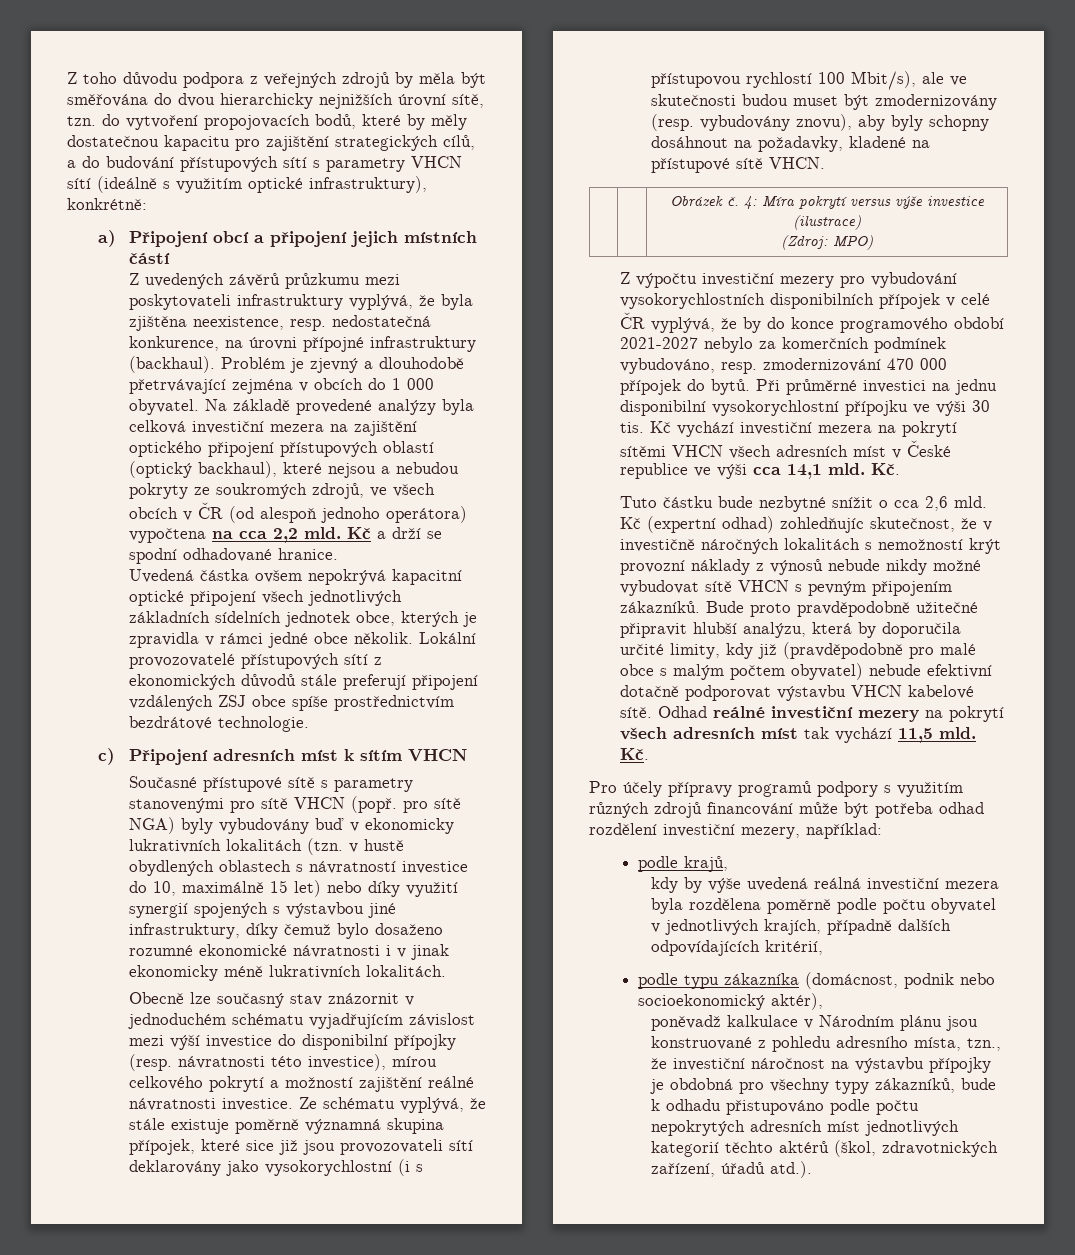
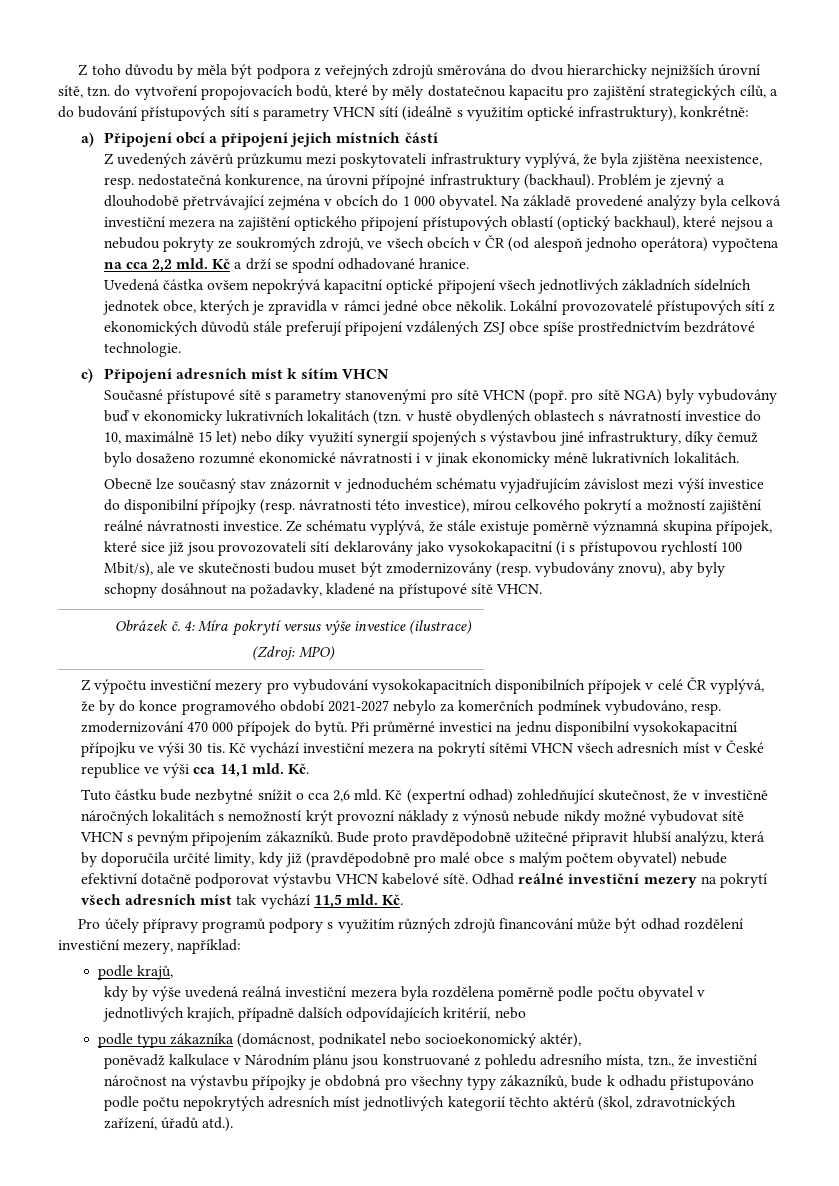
- Z toho důvodu podpora z veřejných zdrojů by měla být směřována do dvou hierarchicky nejnižších úrovní sítě, tzn. do vytvoření propojovacích bodů, které by měly dostatečnou kapacitu pro zajištění strategických cílů, a do budování přístupových sítí s parametry VHCN sítí (ideálně s využitím optické infrastruktury), konkrétně:
+ Z toho důvodu by měla být podpora z veřejných zdrojů směrována do dvou hierarchicky nejnižších úrovní sítě, tzn. do vytvoření propojovacích bodů, které by měly dostatečnou kapacitu pro zajištění strategických cílů, a do budování přístupových sítí s parametry VHCN sítí (ideálně s využitím optické infrastruktury), konkrétně:
- Ze schématu vyplývá, že stále existuje poměrně významná skupina přípojek, které sice již jsou provozovateli sítí deklarovány jako vysokorychlostní (i s přístupovou rychlostí 100 Mbit/s), ale ve skutečnosti budou muset být zmodernizovány (resp. vybudovány znovu), aby byly schopny dosáhnout na požadavky, kladené na přístupové sítě VHCN.
+ Ze schématu vyplývá, že stále existuje poměrně významná skupina přípojek, které sice již jsou provozovateli sítí deklarovány jako vysokokapacitní (i s přístupovou rychlostí 100 Mbit/s), ale ve skutečnosti budou muset být zmodernizovány (resp. vybudovány znovu), aby byly schopny dosáhnout na požadavky, kladené na přístupové sítě VHCN.
- Z výpočtu investiční mezery pro vybudování vysokorychlostních disponibilních přípojek v celé ČR vyplývá, že by do konce programového období 2021-2027 nebylo za komerčních podmínek vybudováno, resp. zmodernizování 470 000 přípojek do bytů.
+ Z výpočtu investiční mezery pro vybudování vysokokapacitních disponibilních přípojek v celé ČR vyplývá, že by do konce programového období 2021-2027 nebylo za komerčních podmínek vybudováno, resp. zmodernizování 470 000 přípojek do bytů.
- Při průměrné investici na jednu disponibilní vysokorychlostní přípojku ve výši 30 tis.
+ Při průměrné investici na jednu disponibilní vysokokapacitní přípojku ve výši 30 tis.
- Kč (expertní odhad) zohledňujíc skutečnost, že v investičně náročných lokalitách s nemožností krýt provozní náklady z výnosů nebude nikdy možné vybudovat sítě VHCN s pevným připojením zákazníků.
+ Kč (expertní odhad) zohledňující skutečnost, že v investičně náročných lokalitách s nemožností krýt provozní náklady z výnosů nebude nikdy možné vybudovat sítě VHCN s pevným připojením zákazníků.
- Pro účely přípravy programů podpory s využitím různých zdrojů financování může být potřeba odhad rozdělení investiční mezery, například:
+ Pro účely přípravy programů podpory s využitím různých zdrojů financování může být odhad rozdělení investiční mezery, například:
- kdy by výše uvedená reálná investiční mezera byla rozdělena poměrně podle počtu obyvatel v jednotlivých krajích, případně dalších odpovídajících kritérií,
+ kdy by výše uvedená reálná investiční mezera byla rozdělena poměrně podle počtu obyvatel v jednotlivých krajích, případně dalších odpovídajících kritérií, nebo
- podle typu zákazníka (domácnost, podnik nebo socioekonomický aktér),
+ podle typu zákazníka (domácnost, podnikatel nebo socioekonomický aktér),

